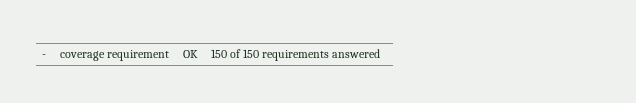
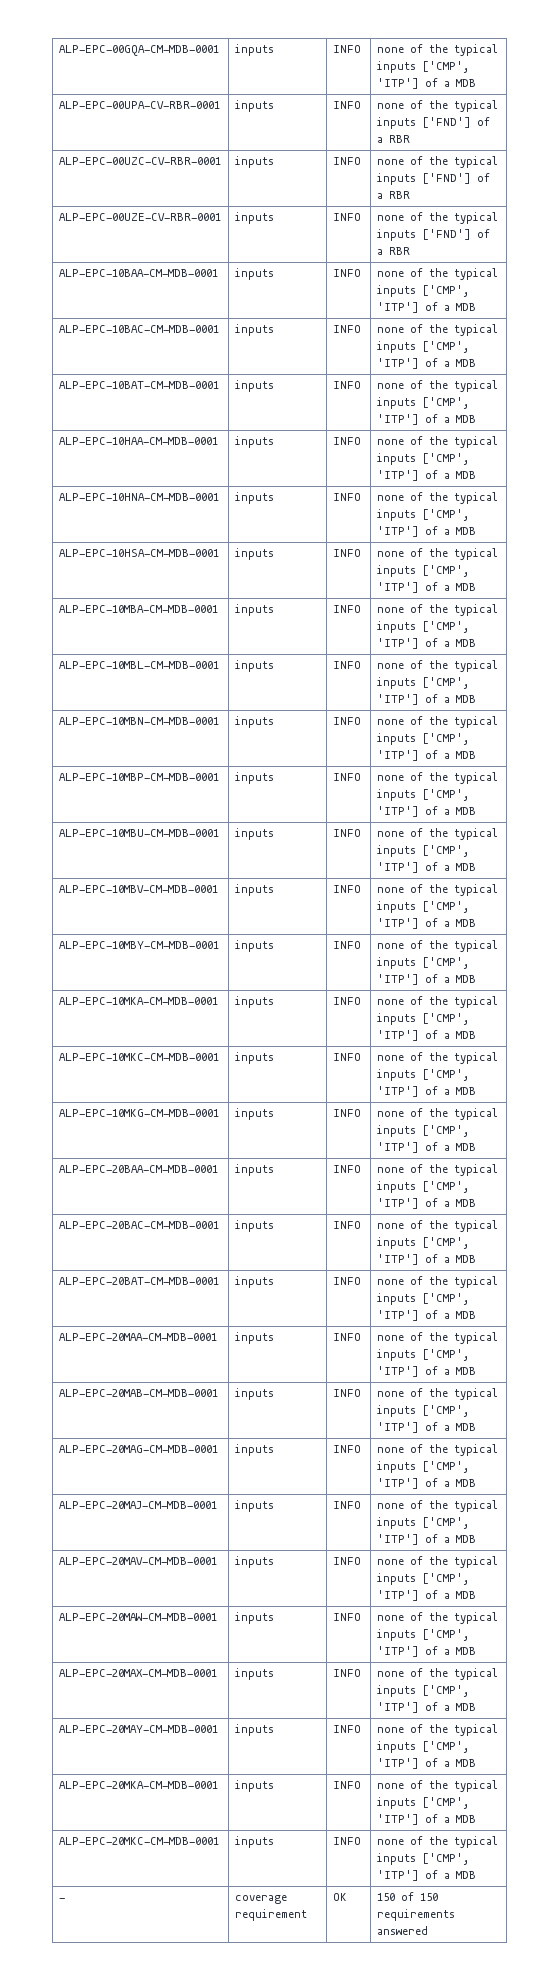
+ ALP-EPC-00GQA-CM-MDB-0001 | inputs | INFO | none of the typical inputs ['CMP', 'ITP'] of a MDB
+ ALP-EPC-00UPA-CV-RBR-0001 | inputs | INFO | none of the typical inputs ['FND'] of a RBR
+ ALP-EPC-00UZC-CV-RBR-0001 | inputs | INFO | none of the typical inputs ['FND'] of a RBR
+ ALP-EPC-00UZE-CV-RBR-0001 | inputs | INFO | none of the typical inputs ['FND'] of a RBR
+ ALP-EPC-10BAA-CM-MDB-0001 | inputs | INFO | none of the typical inputs ['CMP', 'ITP'] of a MDB
+ ALP-EPC-10BAC-CM-MDB-0001 | inputs | INFO | none of the typical inputs ['CMP', 'ITP'] of a MDB
+ ALP-EPC-10BAT-CM-MDB-0001 | inputs | INFO | none of the typical inputs ['CMP', 'ITP'] of a MDB
+ ALP-EPC-10HAA-CM-MDB-0001 | inputs | INFO | none of the typical inputs ['CMP', 'ITP'] of a MDB
+ ALP-EPC-10HNA-CM-MDB-0001 | inputs | INFO | none of the typical inputs ['CMP', 'ITP'] of a MDB
+ ALP-EPC-10HSA-CM-MDB-0001 | inputs | INFO | none of the typical inputs ['CMP', 'ITP'] of a MDB
+ ALP-EPC-10MBA-CM-MDB-0001 | inputs | INFO | none of the typical inputs ['CMP', 'ITP'] of a MDB
+ ALP-EPC-10MBL-CM-MDB-0001 | inputs | INFO | none of the typical inputs ['CMP', 'ITP'] of a MDB
+ ALP-EPC-10MBN-CM-MDB-0001 | inputs | INFO | none of the typical inputs ['CMP', 'ITP'] of a MDB
+ ALP-EPC-10MBP-CM-MDB-0001 | inputs | INFO | none of the typical inputs ['CMP', 'ITP'] of a MDB
+ ALP-EPC-10MBU-CM-MDB-0001 | inputs | INFO | none of the typical inputs ['CMP', 'ITP'] of a MDB
+ ALP-EPC-10MBV-CM-MDB-0001 | inputs | INFO | none of the typical inputs ['CMP', 'ITP'] of a MDB
+ ALP-EPC-10MBY-CM-MDB-0001 | inputs | INFO | none of the typical inputs ['CMP', 'ITP'] of a MDB
+ ALP-EPC-10MKA-CM-MDB-0001 | inputs | INFO | none of the typical inputs ['CMP', 'ITP'] of a MDB
+ ALP-EPC-10MKC-CM-MDB-0001 | inputs | INFO | none of the typical inputs ['CMP', 'ITP'] of a MDB
+ ALP-EPC-10MKG-CM-MDB-0001 | inputs | INFO | none of the typical inputs ['CMP', 'ITP'] of a MDB
+ ALP-EPC-20BAA-CM-MDB-0001 | inputs | INFO | none of the typical inputs ['CMP', 'ITP'] of a MDB
+ ALP-EPC-20BAC-CM-MDB-0001 | inputs | INFO | none of the typical inputs ['CMP', 'ITP'] of a MDB
+ ALP-EPC-20BAT-CM-MDB-0001 | inputs | INFO | none of the typical inputs ['CMP', 'ITP'] of a MDB
+ ALP-EPC-20MAA-CM-MDB-0001 | inputs | INFO | none of the typical inputs ['CMP', 'ITP'] of a MDB
+ ALP-EPC-20MAB-CM-MDB-0001 | inputs | INFO | none of the typical inputs ['CMP', 'ITP'] of a MDB
+ ALP-EPC-20MAG-CM-MDB-0001 | inputs | INFO | none of the typical inputs ['CMP', 'ITP'] of a MDB
+ ALP-EPC-20MAJ-CM-MDB-0001 | inputs | INFO | none of the typical inputs ['CMP', 'ITP'] of a MDB
+ ALP-EPC-20MAV-CM-MDB-0001 | inputs | INFO | none of the typical inputs ['CMP', 'ITP'] of a MDB
+ ALP-EPC-20MAW-CM-MDB-0001 | inputs | INFO | none of the typical inputs ['CMP', 'ITP'] of a MDB
+ ALP-EPC-20MAX-CM-MDB-0001 | inputs | INFO | none of the typical inputs ['CMP', 'ITP'] of a MDB
+ ALP-EPC-20MAY-CM-MDB-0001 | inputs | INFO | none of the typical inputs ['CMP', 'ITP'] of a MDB
+ ALP-EPC-20MKA-CM-MDB-0001 | inputs | INFO | none of the typical inputs ['CMP', 'ITP'] of a MDB
+ ALP-EPC-20MKC-CM-MDB-0001 | inputs | INFO | none of the typical inputs ['CMP', 'ITP'] of a MDB

